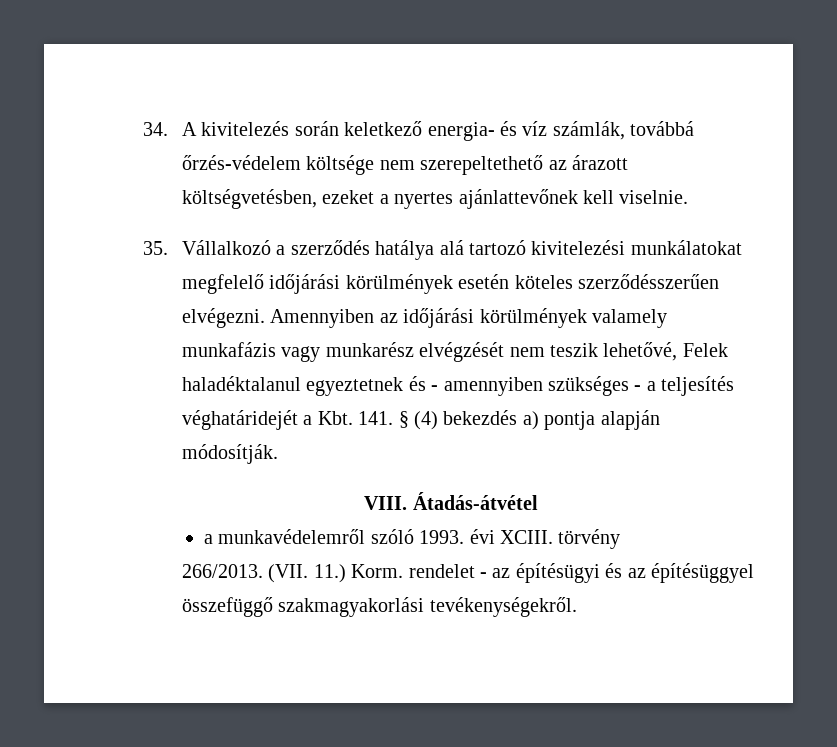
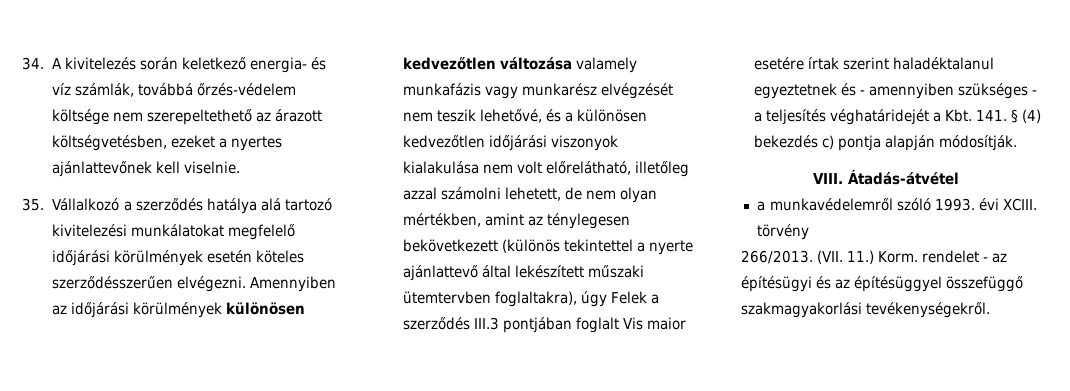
- Amennyiben az időjárási körülmények valamely munkafázis vagy munkarész elvégzését nem teszik lehetővé, Felek haladéktalanul egyeztetnek és - amennyiben szükséges - a teljesítés véghatáridejét a Kbt. 141. § (4) bekezdés a) pontja alapján módosítják.
+ Amennyiben az időjárási körülmények különösen kedvezőtlen változása valamely munkafázis vagy munkarész elvégzését nem teszik lehetővé, és a különösen kedvezőtlen időjárási viszonyok kialakulása nem volt előrelátható, illetőleg azzal számolni lehetett, de nem olyan mértékben, amint az ténylegesen bekövetkezett (különös tekintettel a nyerte ajánlattevő által lekészített műszaki ütemtervben foglaltakra), úgy Felek a szerződés III.3 pontjában foglalt Vis maior esetére írtak szerint haladéktalanul egyeztetnek és - amennyiben szükséges - a teljesítés véghatáridejét a Kbt. 141. § (4) bekezdés c) pontja alapján módosítják.

